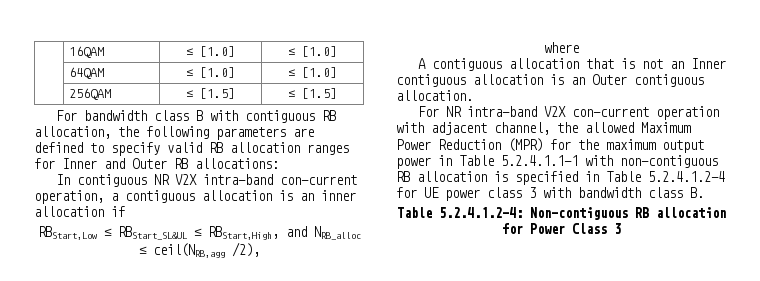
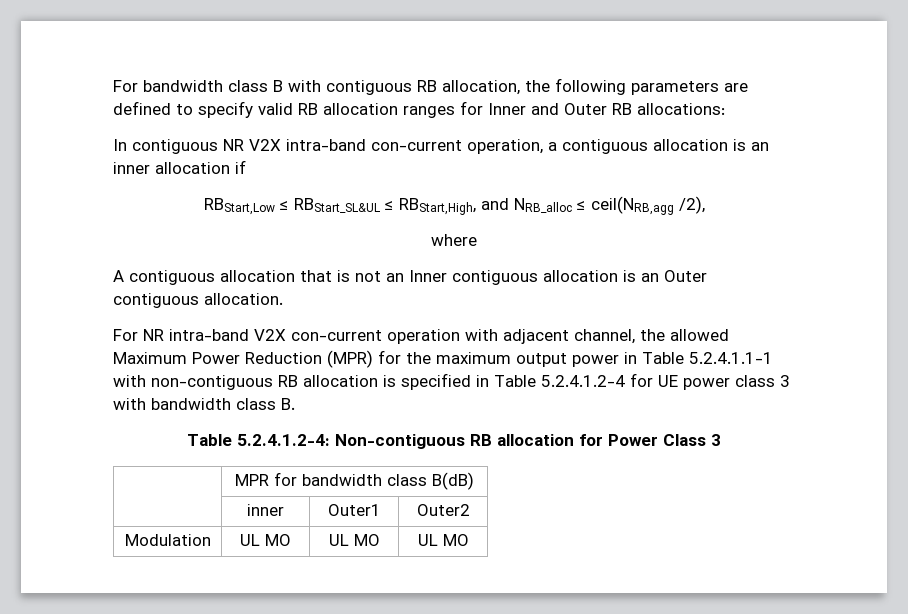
- | 16QAM | ≤ [1.0] | ≤ [1.0]
- | 64QAM | ≤ [1.0] | ≤ [1.0]
- | 256QAM | ≤ [1.5] | ≤ [1.5]
+ | MPR for bandwidth class B(dB)
+ | inner | Outer1 | Outer2
+ Modulation | UL MO | UL MO | UL MO

